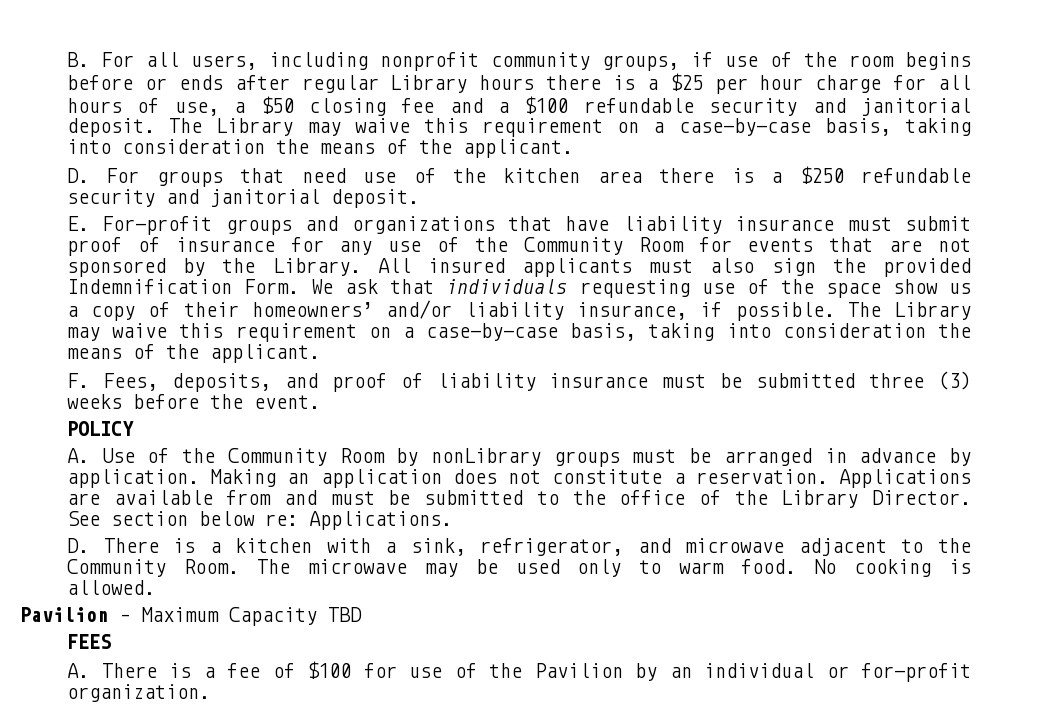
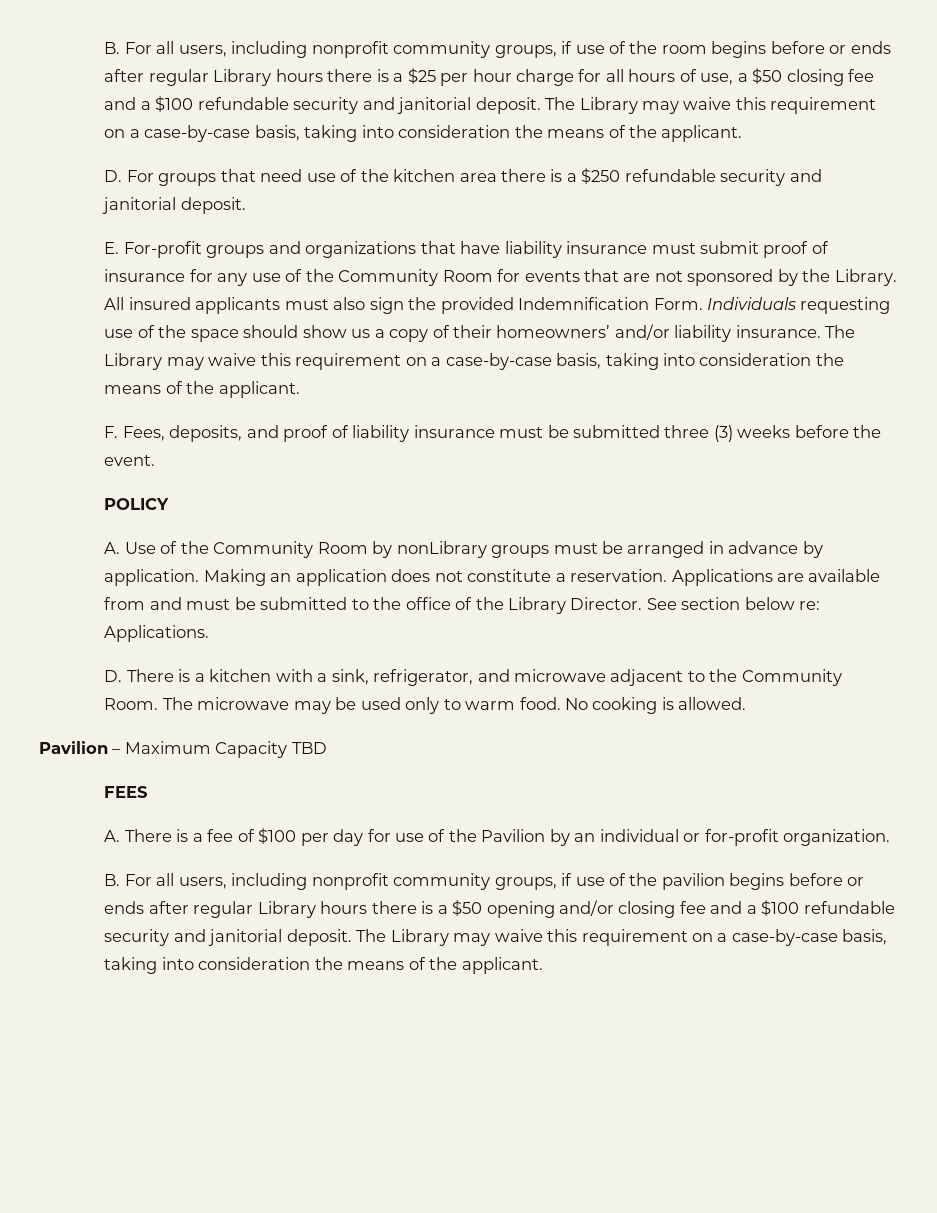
- We ask that individuals requesting use of the space show us a copy of their homeowners’ and/or liability insurance, if possible.
+ Individuals requesting use of the space should show us a copy of their homeowners’ and/or liability insurance.
- A. There is a fee of $100 for use of the Pavilion by an individual or for-profit organization.
+ A. There is a fee of $100 per day for use of the Pavilion by an individual or for-profit organization.
+ B. For all users, including nonprofit community groups, if use of the pavilion begins before or ends after regular Library hours there is a $50 opening and/or closing fee and a $100 refundable security and janitorial deposit. The Library may waive this requirement on a case-by-case basis, taking into consideration the means of the applicant.

